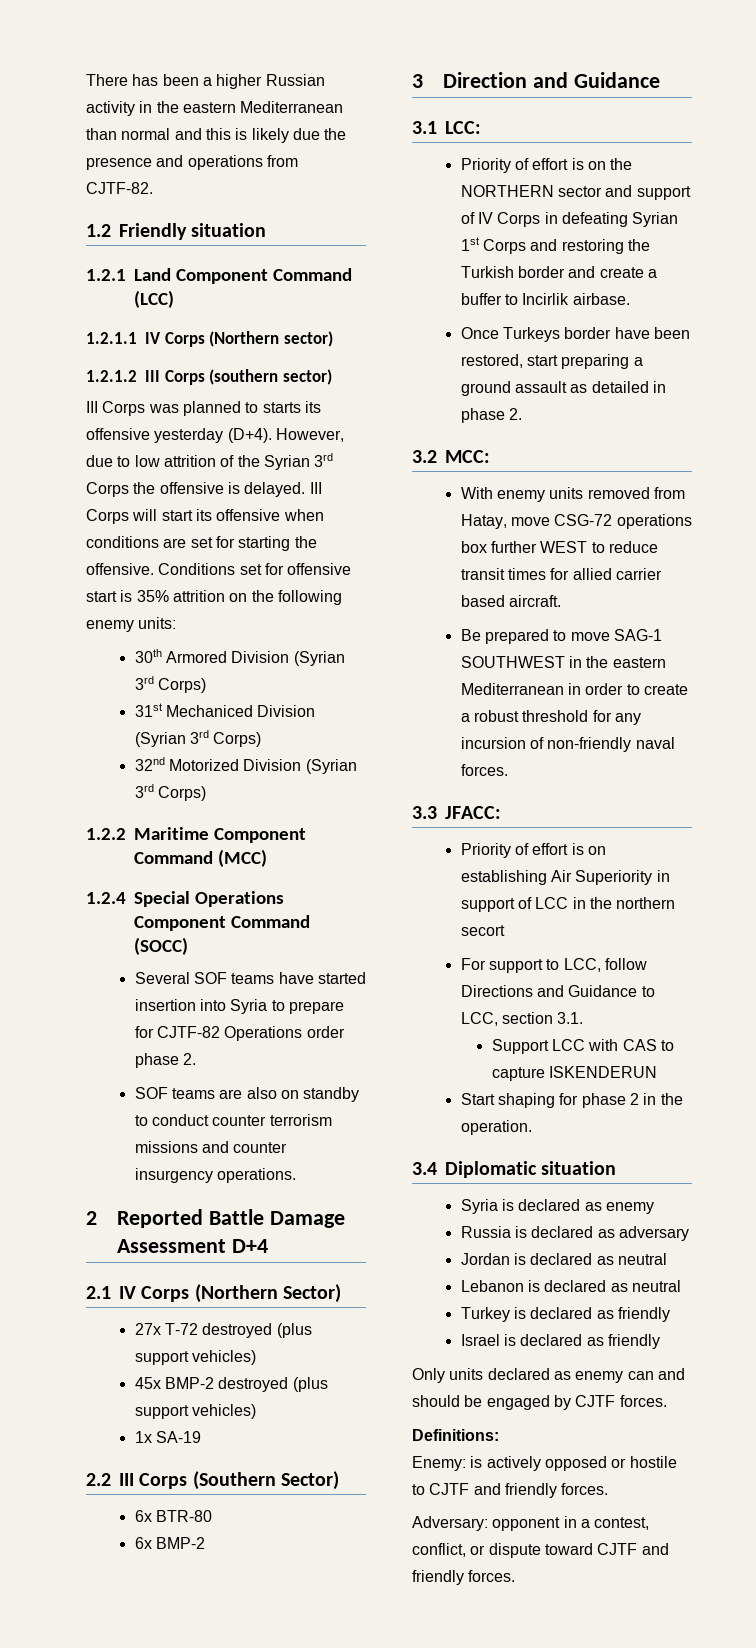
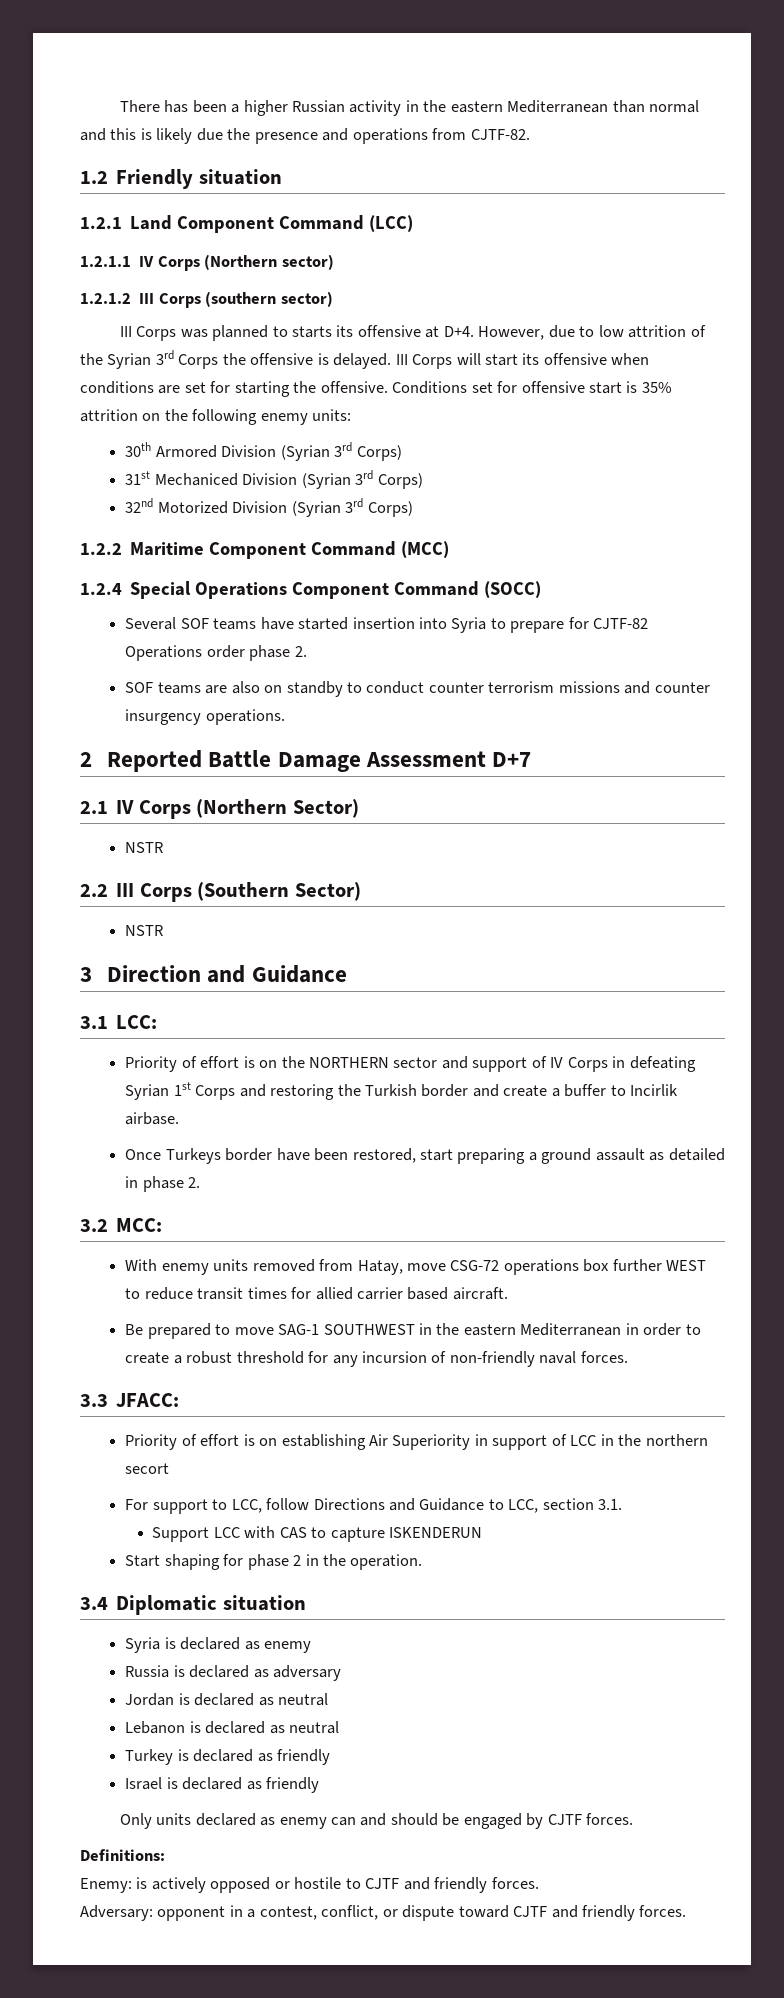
- III Corps was planned to starts its offensive yesterday (D+4). However, due to low attrition of the Syrian 3rd Corps the offensive is delayed.
+ III Corps was planned to starts its offensive at D+4. However, due to low attrition of the Syrian 3rd Corps the offensive is delayed.
- 2 Reported Battle Damage Assessment D+4
+ 2 Reported Battle Damage Assessment D+7
  2.1 IV Corps (Northern Sector)
- 27x T-72 destroyed (plus support vehicles)
- 45x BMP-2 destroyed (plus support vehicles)
- 1x SA-19
+ NSTR
  2.2 III Corps (Southern Sector)
- 6x BTR-80
- 6x BMP-2
+ NSTR

